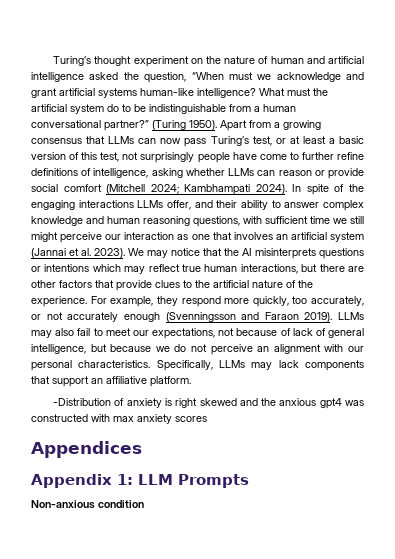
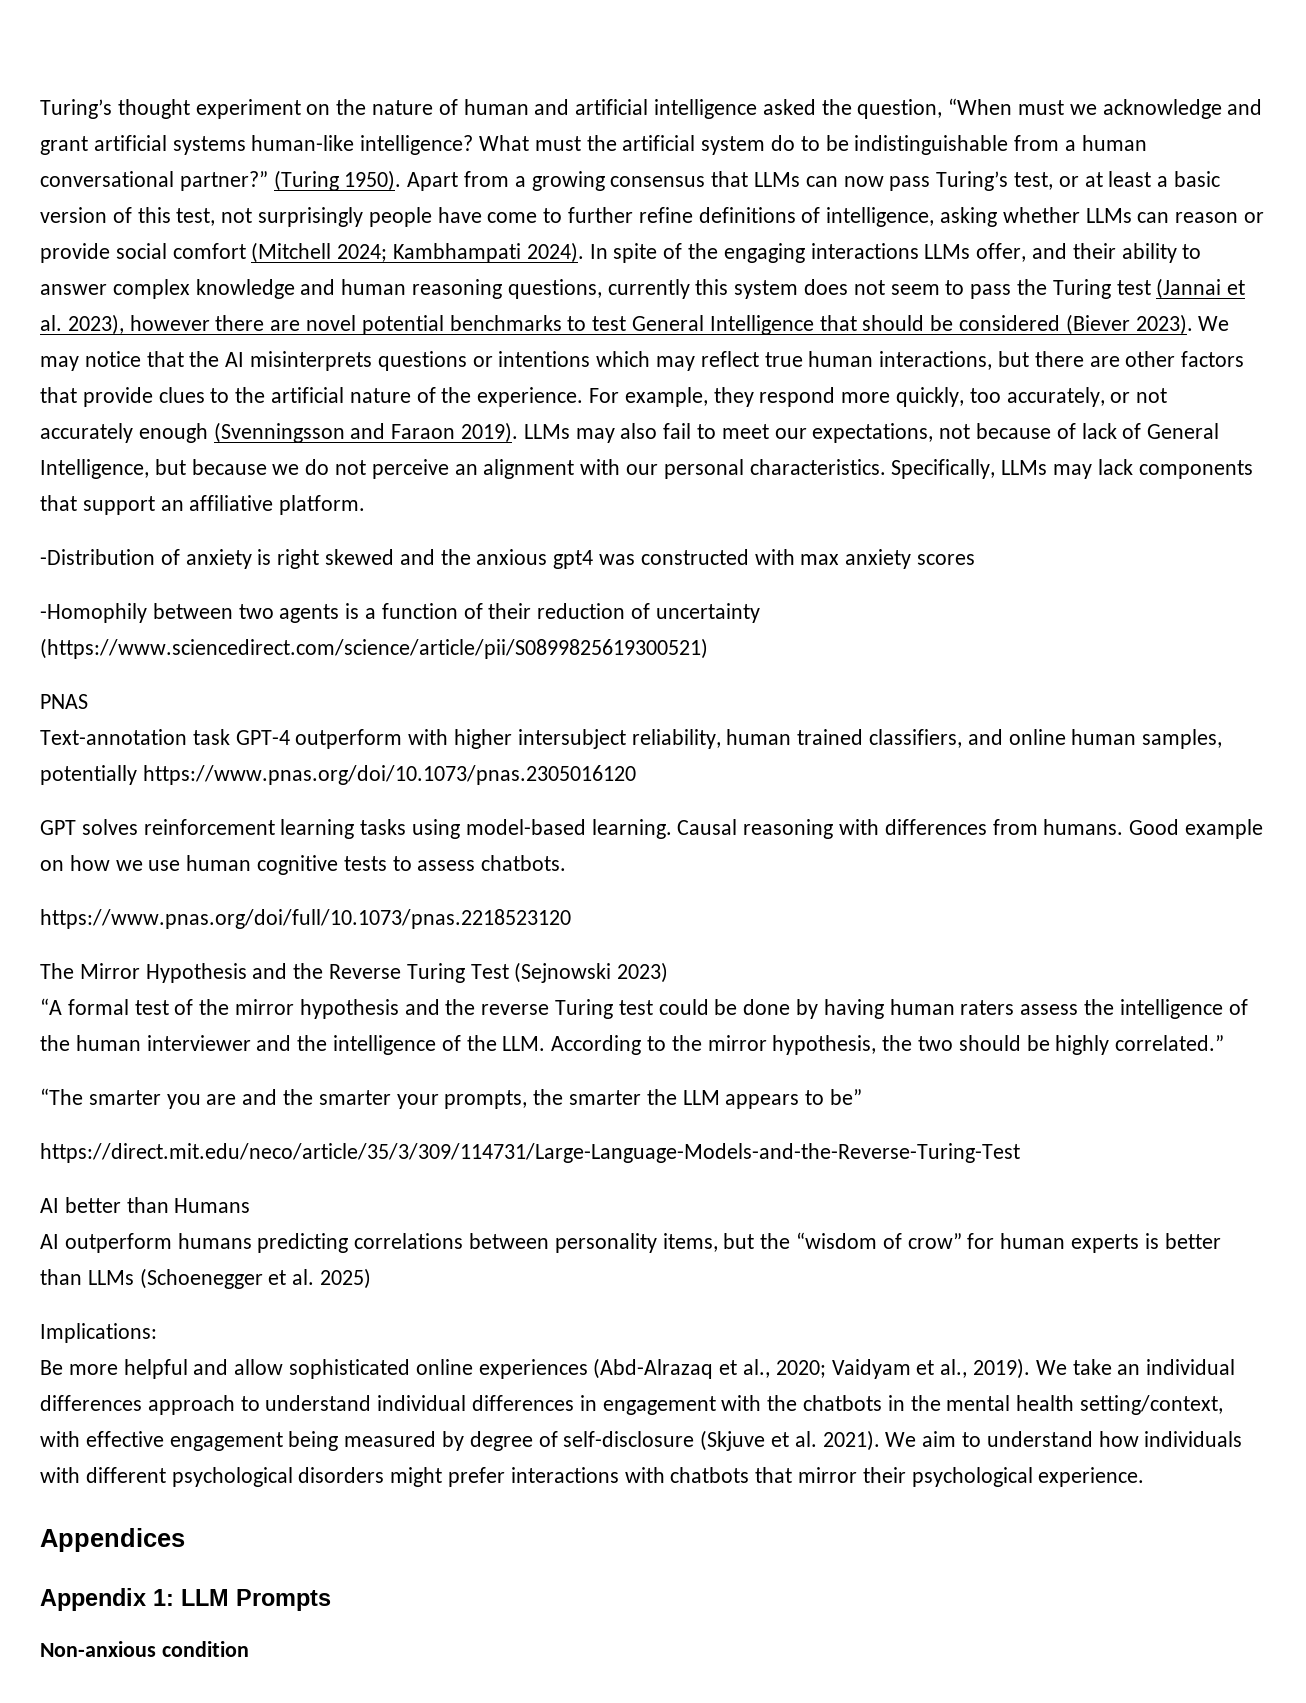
- In spite of the engaging interactions LLMs offer, and their ability to answer complex knowledge and human reasoning questions, with sufficient time we still might perceive our interaction as one that involves an artificial system (Jannai et al. 2023).
+ In spite of the engaging interactions LLMs offer, and their ability to answer complex knowledge and human reasoning questions, currently this system does not seem to pass the Turing test (Jannai et al. 2023), however there are novel potential benchmarks to test General Intelligence that should be considered (Biever 2023).
- LLMs may also fail to meet our expectations, not because of lack of general intelligence, but because we do not perceive an alignment with our personal characteristics.
+ LLMs may also fail to meet our expectations, not because of lack of General Intelligence, but because we do not perceive an alignment with our personal characteristics.
+ -Homophily between two agents is a function of their reduction of uncertainty (https://www.sciencedirect.com/science/article/pii/S0899825619300521)
+ PNAS
+ Text-annotation task GPT-4 outperform with higher intersubject reliability, human trained classifiers, and online human samples, potentially https://www.pnas.org/doi/10.1073/pnas.2305016120
+ GPT solves reinforcement learning tasks using model-based learning. Causal reasoning with differences from humans. Good example on how we use human cognitive tests to assess chatbots.
+ https://www.pnas.org/doi/full/10.1073/pnas.2218523120
+ The Mirror Hypothesis and the Reverse Turing Test (Sejnowski 2023)
+ “A formal test of the mirror hypothesis and the reverse Turing test could be done by having human raters assess the intelligence of the human interviewer and the intelligence of the LLM. According to the mirror hypothesis, the two should be highly correlated.”
+ “The smarter you are and the smarter your prompts, the smarter the LLM appears to be”
+ https://direct.mit.edu/neco/article/35/3/309/114731/Large-Language-Models-and-the-Reverse-Turing-Test
+ AI better than Humans
+ AI outperform humans predicting correlations between personality items, but the “wisdom of crow” for human experts is better than LLMs (Schoenegger et al. 2025)
+ Implications:
+ Be more helpful and allow sophisticated online experiences (Abd-Alrazaq et al., 2020; Vaidyam et al., 2019). We take an individual differences approach to understand individual differences in engagement with the chatbots in the mental health setting/context, with effective engagement being measured by degree of self-disclosure (Skjuve et al. 2021). We aim to understand how individuals with different psychological disorders might prefer interactions with chatbots that mirror their psychological experience.

